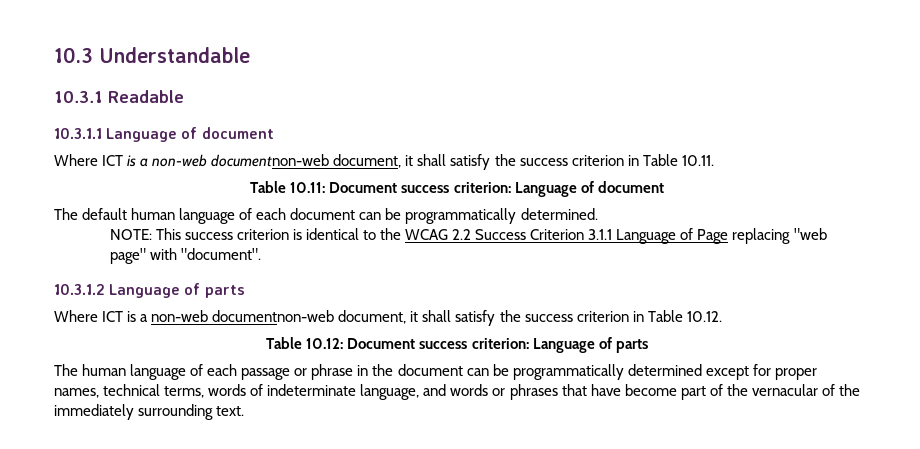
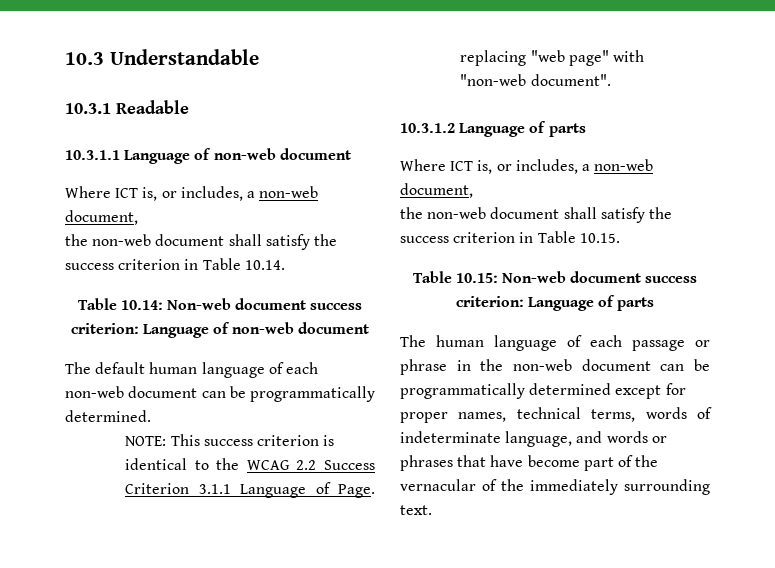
- 10.3.1.1 Language of document
- Where ICT is a non-web documentnon-web document, it shall satisfy the success criterion in Table 10.11.
- Table 10.11: Document success criterion: Language of document
+ 10.3.1.1 Language of non-web document
+ Where ICT is, or includes, a non-web document,
+ the non-web document shall satisfy the success criterion in Table 10.14.
+ Table 10.14: Non-web document success criterion: Language of non-web document
- The default human language of each document can be programmatically determined.
+ The default human language of each non-web document can be programmatically determined.
- NOTE: This success criterion is identical to the WCAG 2.2 Success Criterion 3.1.1 Language of Page replacing "web page" with "document".
+ NOTE: This success criterion is identical to the WCAG 2.2 Success Criterion 3.1.1 Language of Page. replacing "web page" with "non-web document".
  10.3.1.2 Language of parts
- Where ICT is a non-web documentnon-web document, it shall satisfy the success criterion in Table 10.12.
- Table 10.12: Document success criterion: Language of parts
+ Where ICT is, or includes, a non-web document,
+ the non-web document shall satisfy the success criterion in Table 10.15.
+ Table 10.15: Non-web document success criterion: Language of parts
- The human language of each passage or phrase in the document can be programmatically determined except for proper names, technical terms, words of indeterminate language, and words or phrases that have become part of the vernacular of the immediately surrounding text.
+ The human language of each passage or phrase in the non-web document can be programmatically determined except for proper names, technical terms, words of indeterminate language, and words or phrases that have become part of the vernacular of the immediately surrounding text.

